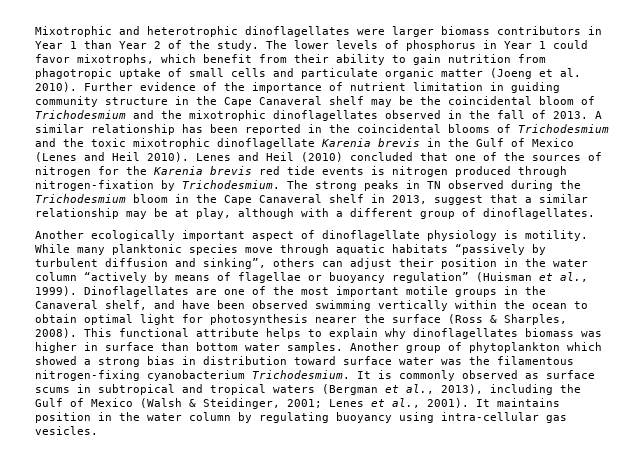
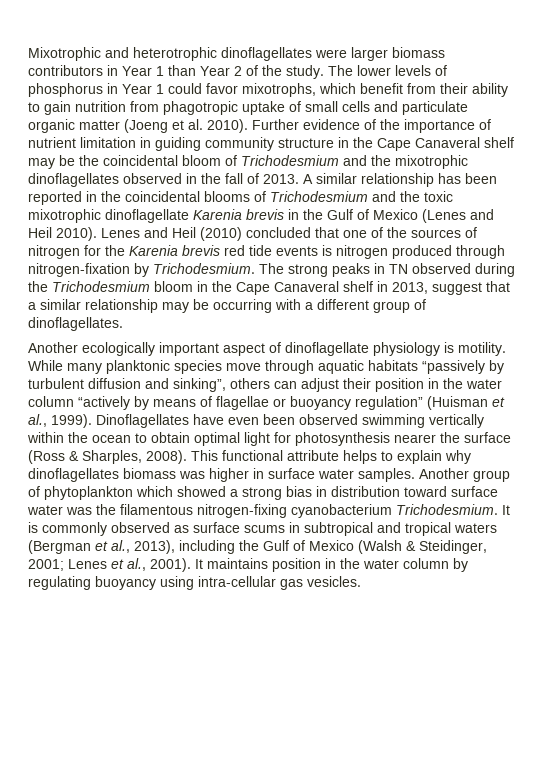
- The strong peaks in TN observed during the Trichodesmium bloom in the Cape Canaveral shelf in 2013, suggest that a similar relationship may be at play, although with a different group of dinoflagellates.
+ The strong peaks in TN observed during the Trichodesmium bloom in the Cape Canaveral shelf in 2013, suggest that a similar relationship may be occurring with a different group of dinoflagellates.
- Dinoflagellates are one of the most important motile groups in the Canaveral shelf, and have been observed swimming vertically within the ocean to obtain optimal light for photosynthesis nearer the surface (Ross & Sharples, 2008).
+ Dinoflagellates have even been observed swimming vertically within the ocean to obtain optimal light for photosynthesis nearer the surface (Ross & Sharples, 2008).
- This functional attribute helps to explain why dinoflagellates biomass was higher in surface than bottom water samples.
+ This functional attribute helps to explain why dinoflagellates biomass was higher in surface water samples.

